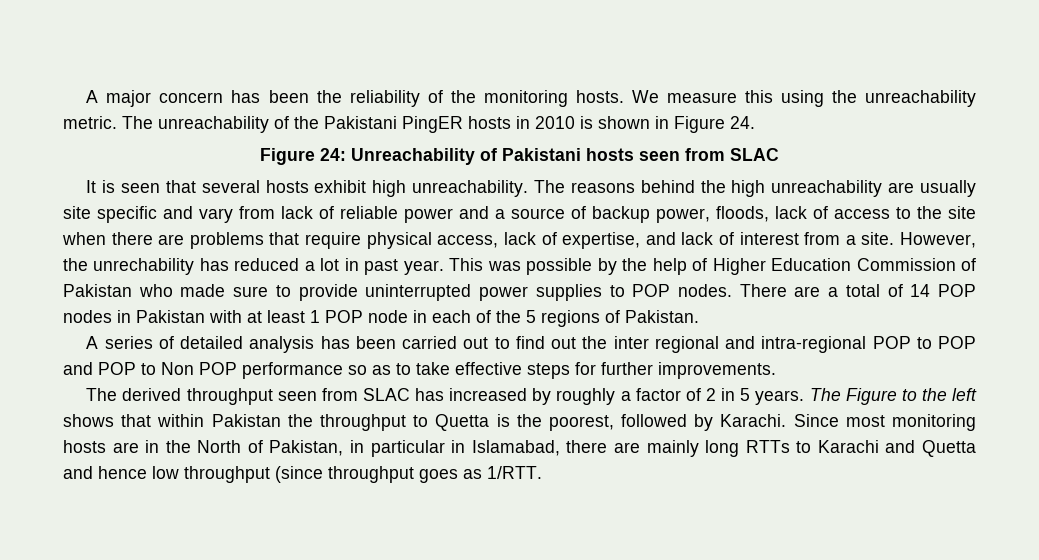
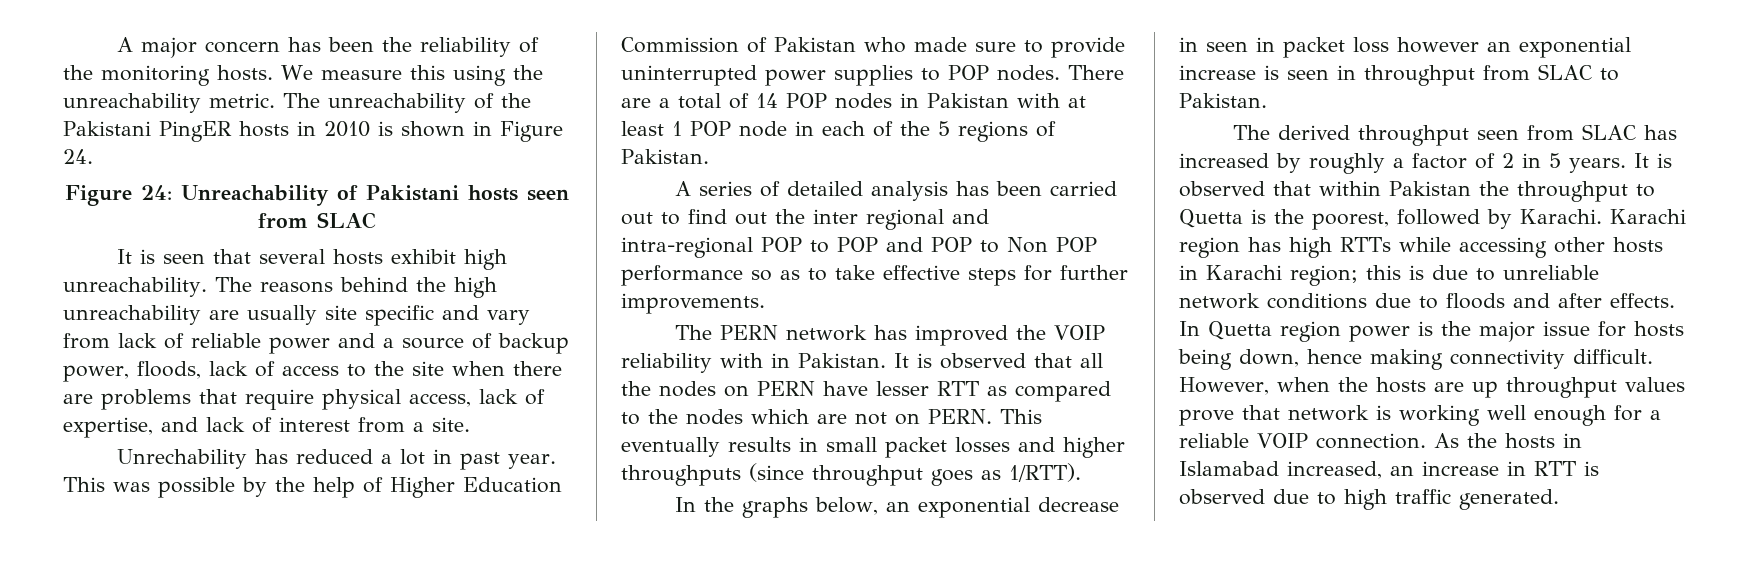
- The reasons behind the high unreachability are usually site specific and vary from lack of reliable power and a source of backup power, floods, lack of access to the site when there are problems that require physical access, lack of expertise, and lack of interest from a site. However, the unrechability has reduced a lot in past year.
+ The reasons behind the high unreachability are usually site specific and vary from lack of reliable power and a source of backup power, floods, lack of access to the site when there are problems that require physical access, lack of expertise, and lack of interest from a site.
+ Unrechability has reduced a lot in past year.
+ The PERN network has improved the VOIP reliability with in Pakistan. It is observed that all the nodes on PERN have lesser RTT as compared to the nodes which are not on PERN. This eventually results in small packet losses and higher throughputs (since throughput goes as 1/RTT).
+ In the graphs below, an exponential decrease in seen in packet loss however an exponential increase is seen in throughput from SLAC to Pakistan.
- The Figure to the left shows that within Pakistan the throughput to Quetta is the poorest, followed by Karachi.
+ It is observed that within Pakistan the throughput to Quetta is the poorest, followed by Karachi.
- Since most monitoring hosts are in the North of Pakistan, in particular in Islamabad, there are mainly long RTTs to Karachi and Quetta and hence low throughput (since throughput goes as 1/RTT.
+ Karachi region has high RTTs while accessing other hosts in Karachi region; this is due to unreliable network conditions due to floods and after effects. In Quetta region power is the major issue for hosts being down, hence making connectivity difficult. However, when the hosts are up throughput values prove that network is working well enough for a reliable VOIP connection. As the hosts in Islamabad increased, an increase in RTT is observed due to high traffic generated.

